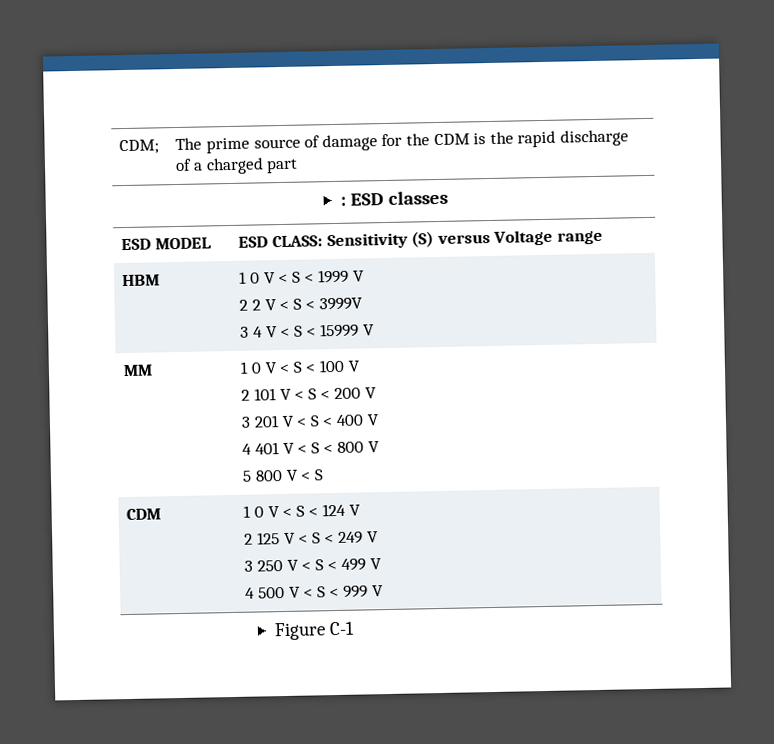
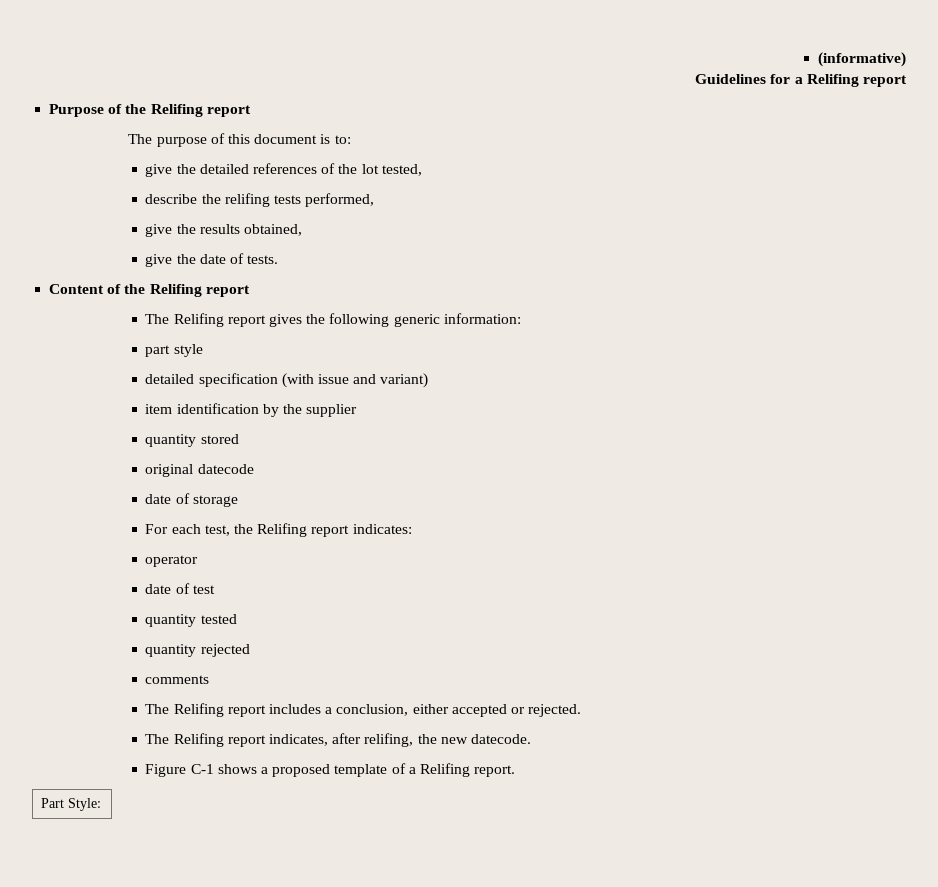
- CDM; | The prime source of damage for the CDM is the rapid discharge of a charged part
- : ESD classes
- ESD MODEL | ESD CLASS: Sensitivity (S) versus Voltage range
- HBM | 1 0 V < S < 1999 V
- 2 2 V < S < 3999V
- 3 4 V < S < 15999 V
- MM | 1 0 V < S < 100 V
- 2 101 V < S < 200 V
- 3 201 V < S < 400 V
- 4 401 V < S < 800 V
- 5 800 V < S
- CDM | 1 0 V < S < 124 V
- 2 125 V < S < 249 V
- 3 250 V < S < 499 V
- 4 500 V < S < 999 V
- Figure C-1
+ (informative)
+ Guidelines for a Relifing report
+ Purpose of the Relifing report
+ The purpose of this document is to:
+ give the detailed references of the lot tested,
+ describe the relifing tests performed,
+ give the results obtained,
+ give the date of tests.
+ Content of the Relifing report
+ The Relifing report gives the following generic information:
+ part style
+ detailed specification (with issue and variant)
+ item identification by the supplier
+ quantity stored
+ original datecode
+ date of storage
+ For each test, the Relifing report indicates:
+ operator
+ date of test
+ quantity tested
+ quantity rejected
+ comments
+ The Relifing report includes a conclusion, either accepted or rejected.
+ The Relifing report indicates, after relifing, the new datecode.
+ Figure C-1 shows a proposed template of a Relifing report.
+ Part Style:

